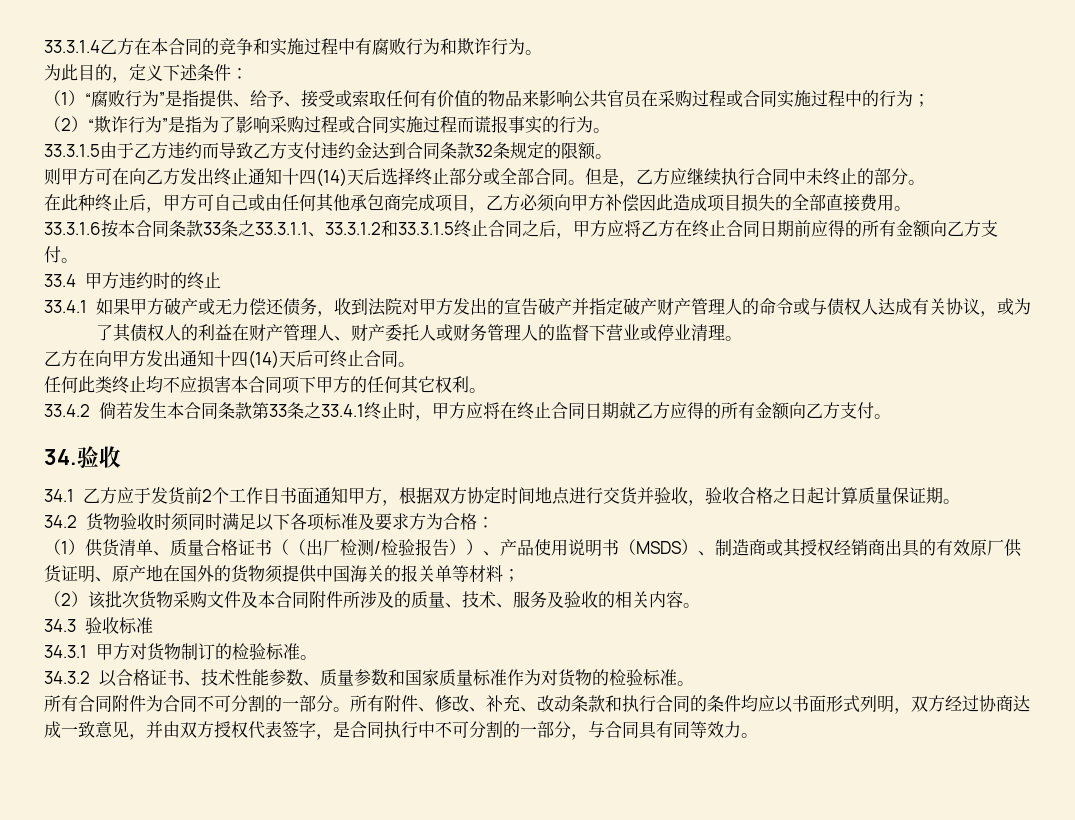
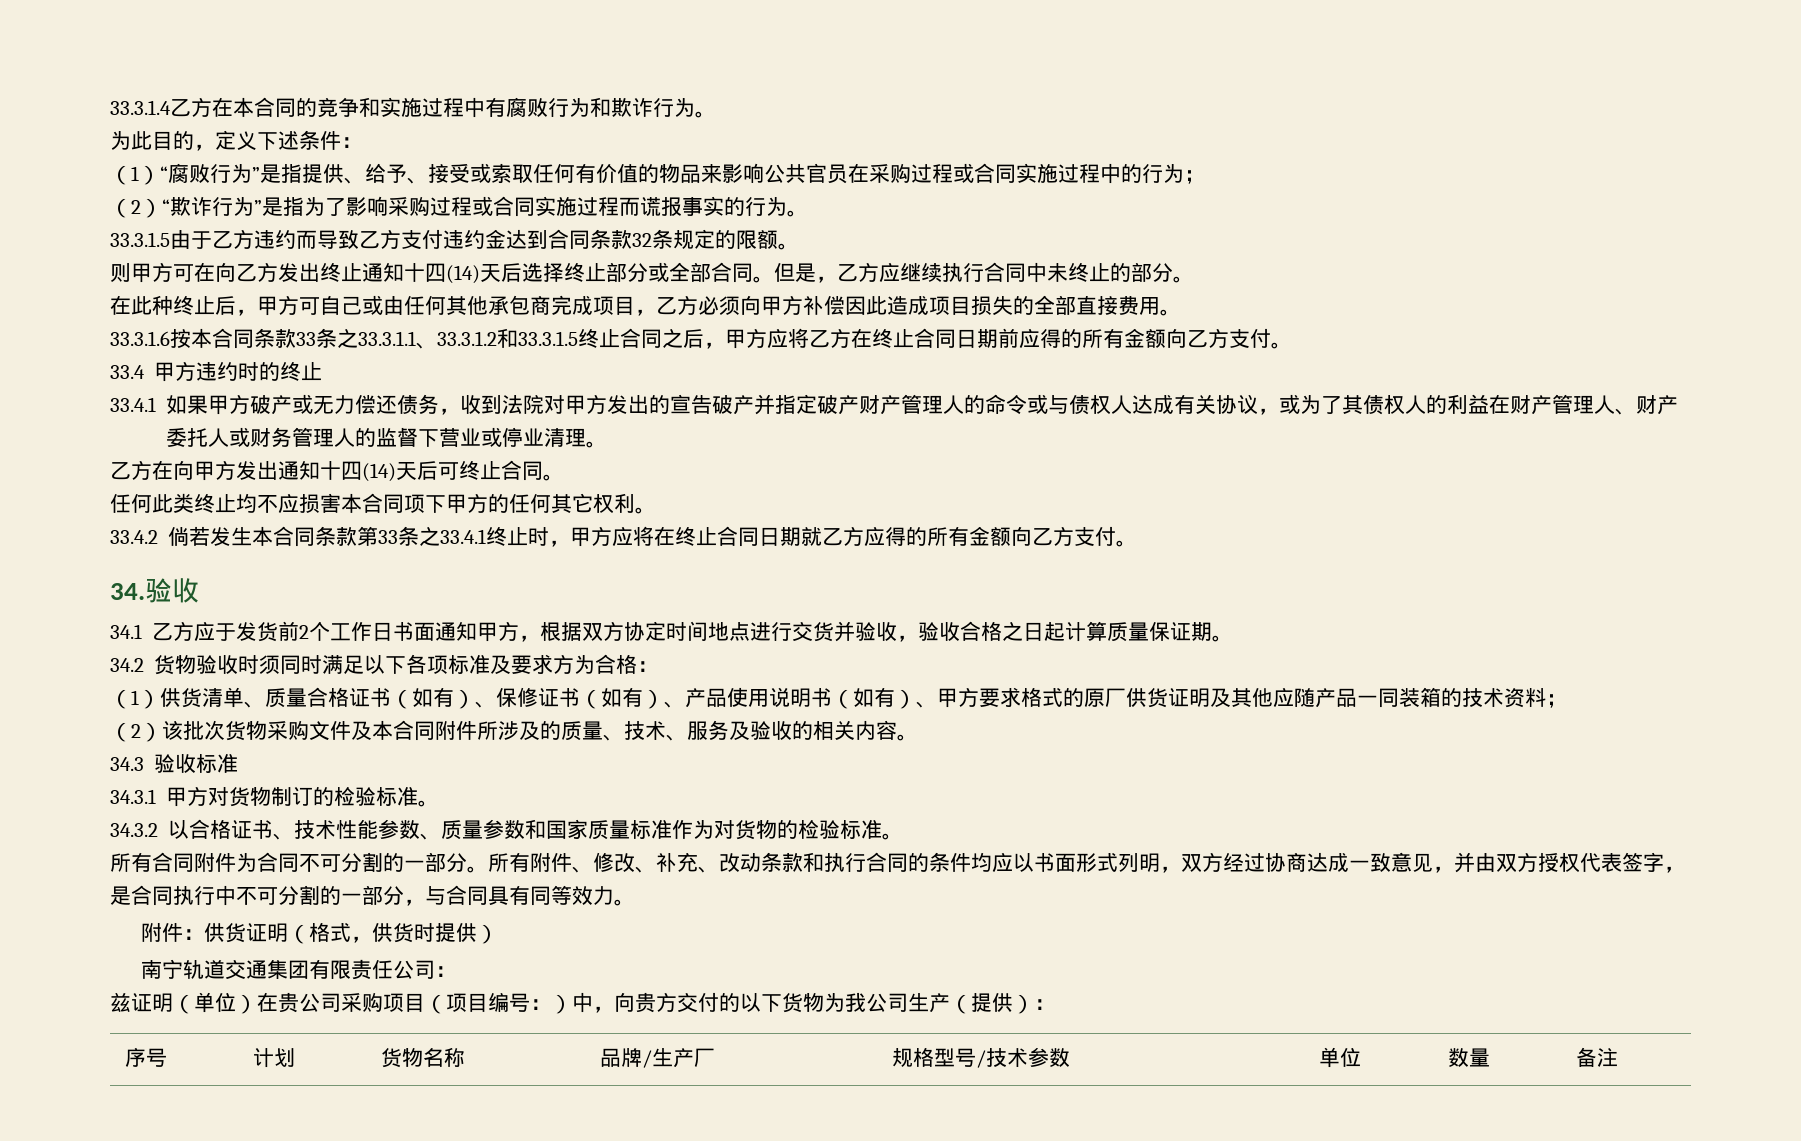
- （1）供货清单、质量合格证书（（出厂检测/检验报告））、产品使用说明书（MSDS）、制造商或其授权经销商出具的有效原厂供货证明、原产地在国外的货物须提供中国海关的报关单等材料；
+ （1）供货清单、质量合格证书（如有）、保修证书（如有）、产品使用说明书（如有）、甲方要求格式的原厂供货证明及其他应随产品一同装箱的技术资料；
+ 附件：供货证明（格式，供货时提供）
+ 南宁轨道交通集团有限责任公司：
+ 兹证明（单位）在贵公司采购项目（项目编号：）中，向贵方交付的以下货物为我公司生产（提供）：
+ 序号 | 计划 | 货物名称 | 品牌/生产厂 | 规格型号/技术参数 | 单位 | 数量 | 备注

